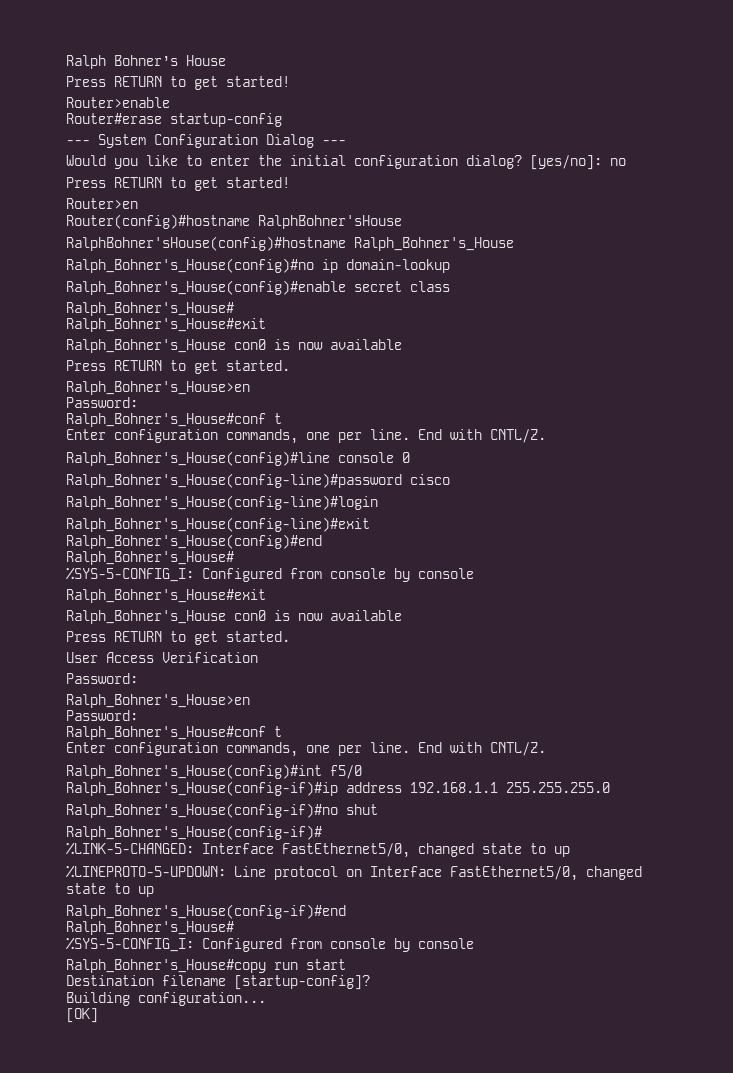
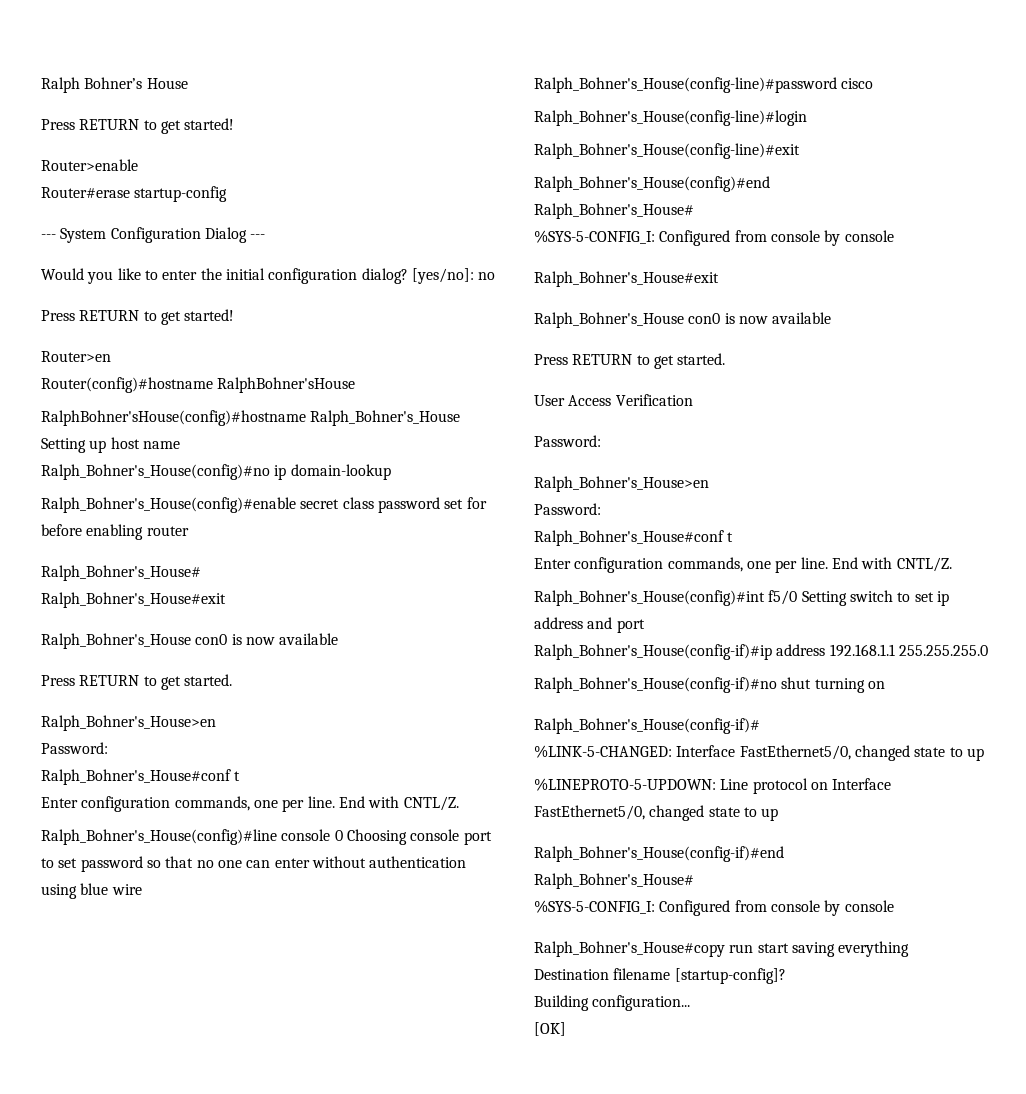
- RalphBohner'sHouse(config)#hostname Ralph_Bohner's_House
+ RalphBohner'sHouse(config)#hostname Ralph_Bohner's_House Setting up host name
- Ralph_Bohner's_House(config)#enable secret class
+ Ralph_Bohner's_House(config)#enable secret class password set for before enabling router
- Ralph_Bohner's_House(config)#line console 0
+ Ralph_Bohner's_House(config)#line console 0 Choosing console port to set password so that no one can enter without authentication using blue wire
- Ralph_Bohner's_House(config)#int f5/0
+ Ralph_Bohner's_House(config)#int f5/0 Setting switch to set ip address and port
- Ralph_Bohner's_House(config-if)#no shut
+ Ralph_Bohner's_House(config-if)#no shut turning on
- Ralph_Bohner's_House#copy run start
+ Ralph_Bohner's_House#copy run start saving everything

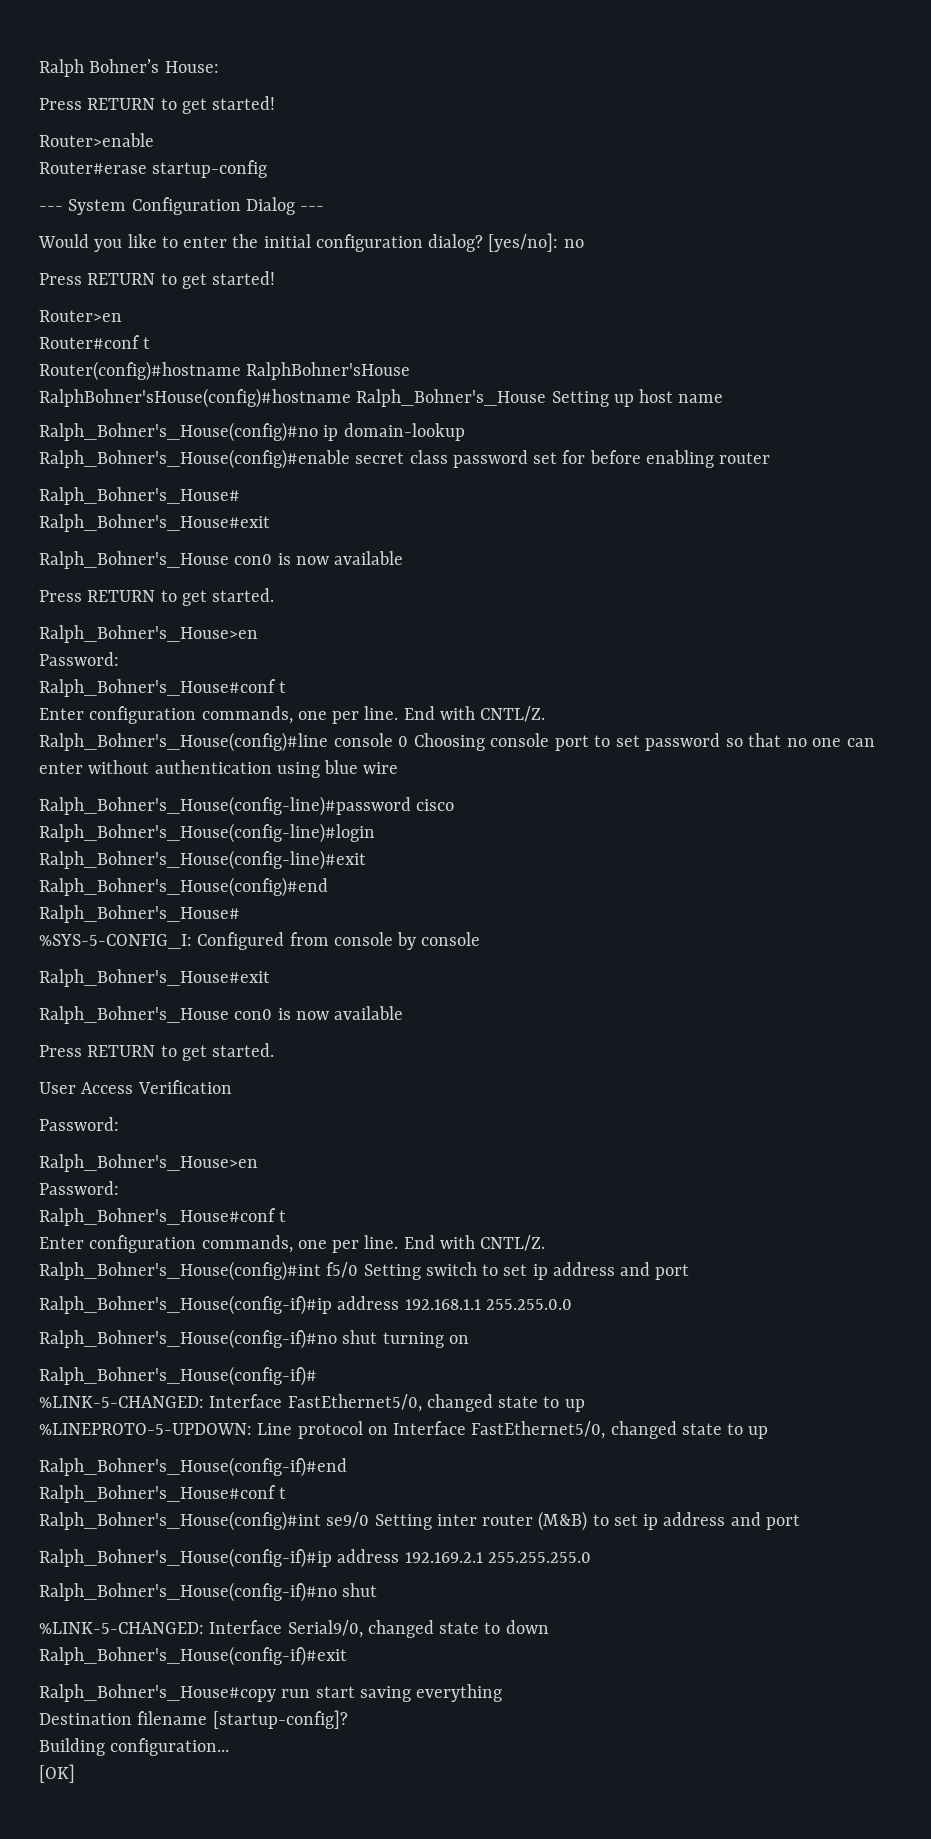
- Ralph Bohner’s House
+ Ralph Bohner’s House:
+ Router#conf t
- Ralph_Bohner's_House(config-if)#ip address 192.168.1.1 255.255.255.0
+ Ralph_Bohner's_House(config-if)#ip address 192.168.1.1 255.255.0.0
  Ralph_Bohner's_House(config-if)#end
- Ralph_Bohner's_House#
- %SYS-5-CONFIG_I: Configured from console by console
+ Ralph_Bohner's_House#conf t
+ Ralph_Bohner's_House(config)#int se9/0 Setting inter router (M&B) to set ip address and port
+ Ralph_Bohner's_House(config-if)#ip address 192.169.2.1 255.255.255.0
+ Ralph_Bohner's_House(config-if)#no shut
+ %LINK-5-CHANGED: Interface Serial9/0, changed state to down
+ Ralph_Bohner's_House(config-if)#exit

